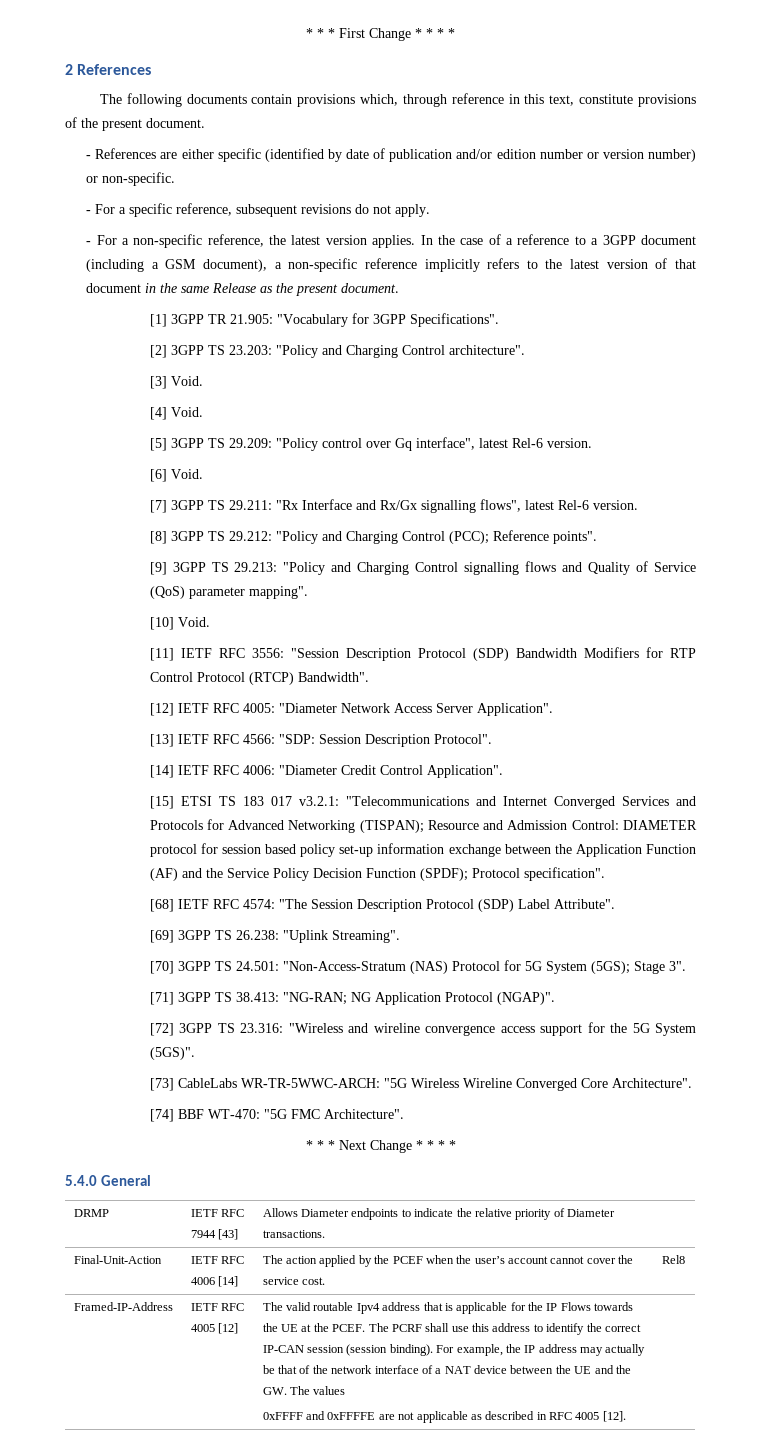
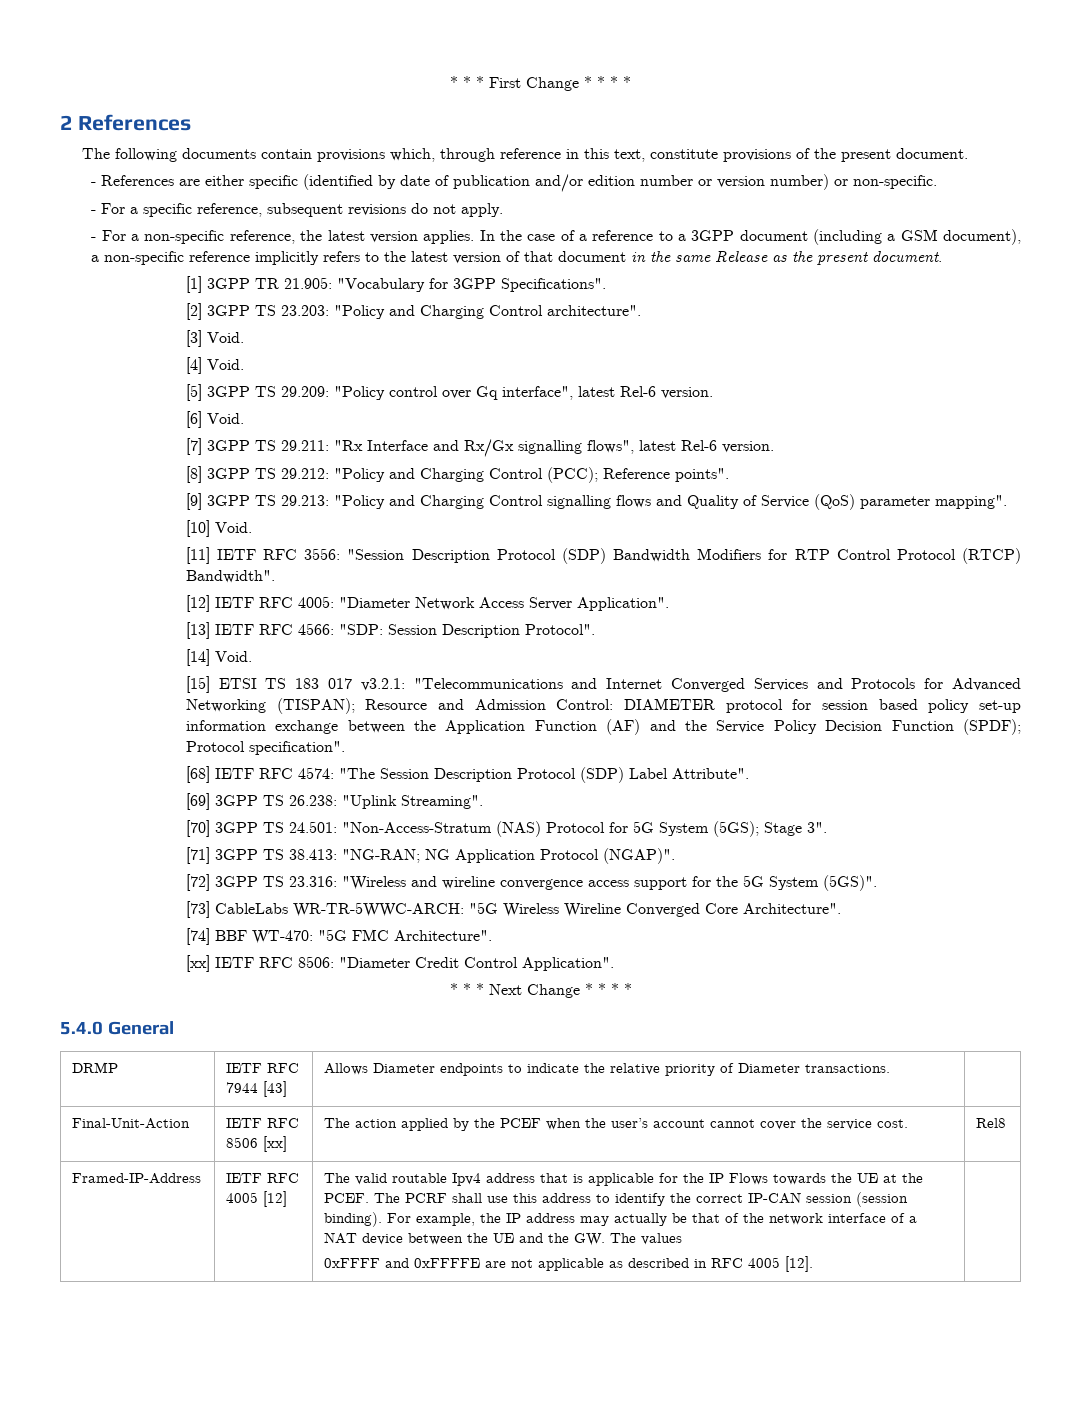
- [14] IETF RFC 4006: "Diameter Credit Control Application".
+ [14] Void.
+ [xx] IETF RFC 8506: "Diameter Credit Control Application".
- Final-Unit-Action | IETF RFC 4006 [14] | The action applied by the PCEF when the user’s account cannot cover the service cost. | Rel8
+ Final-Unit-Action | IETF RFC 8506 [xx] | The action applied by the PCEF when the user’s account cannot cover the service cost. | Rel8

